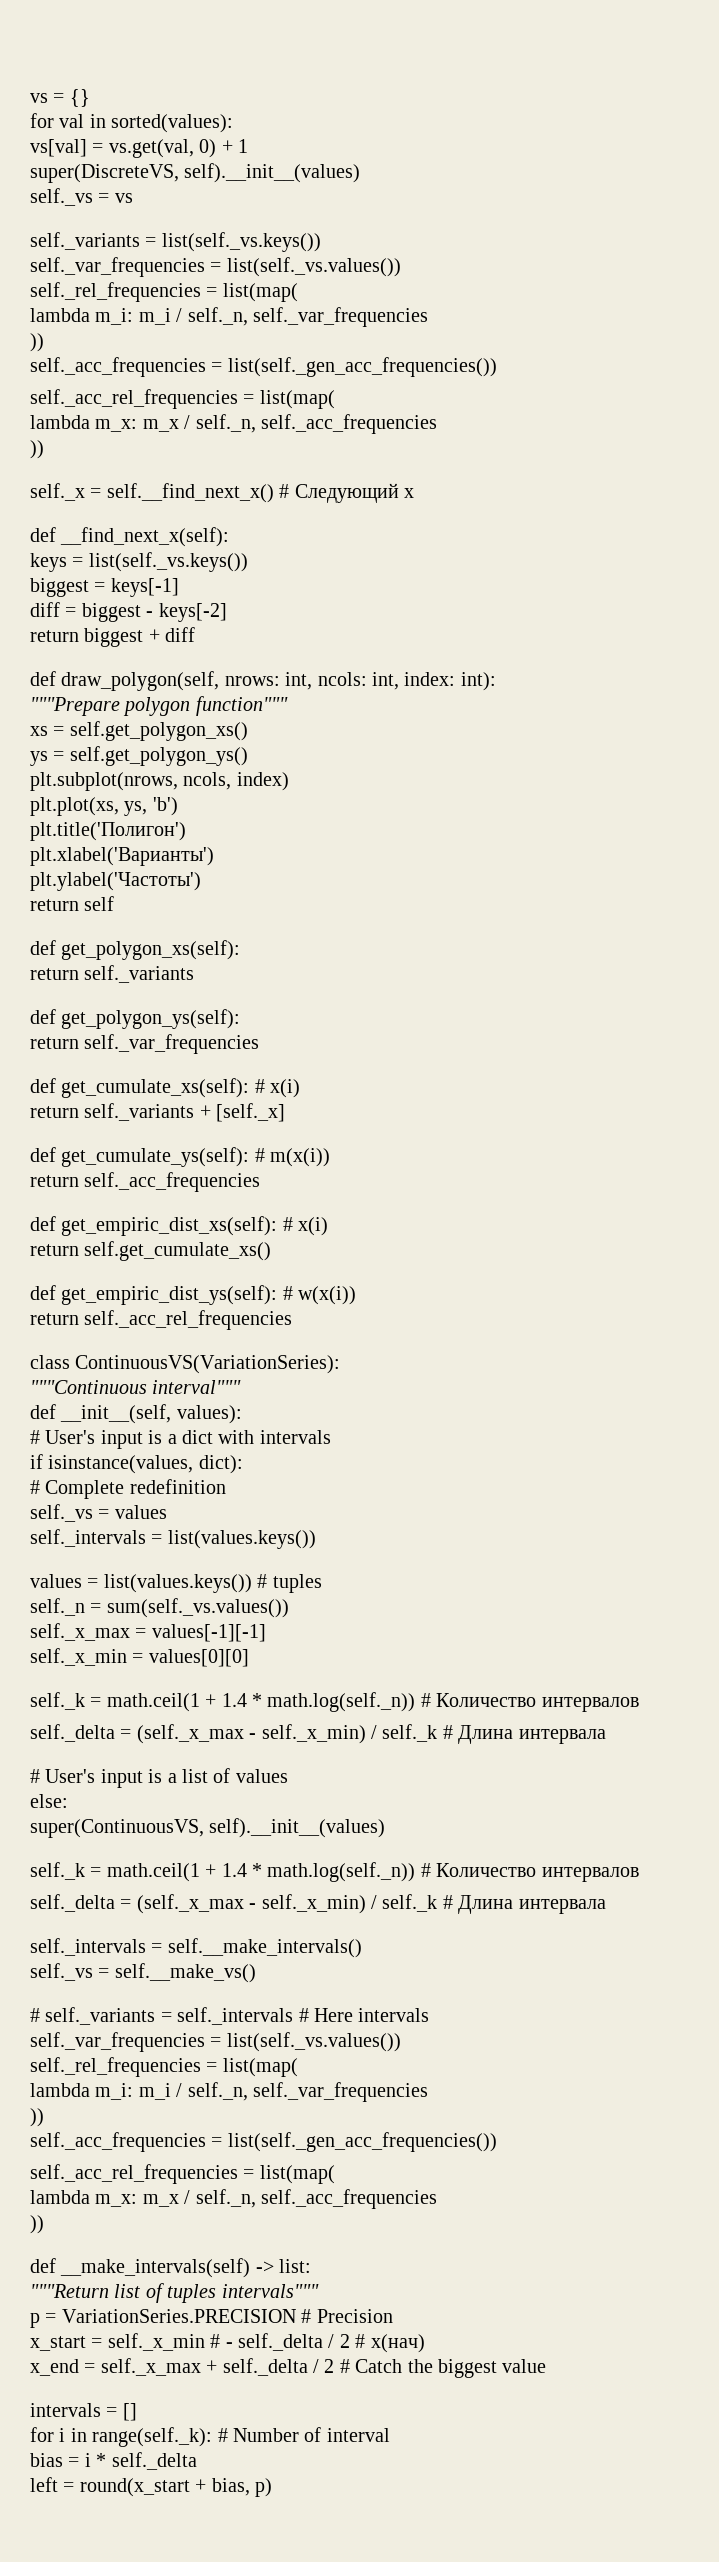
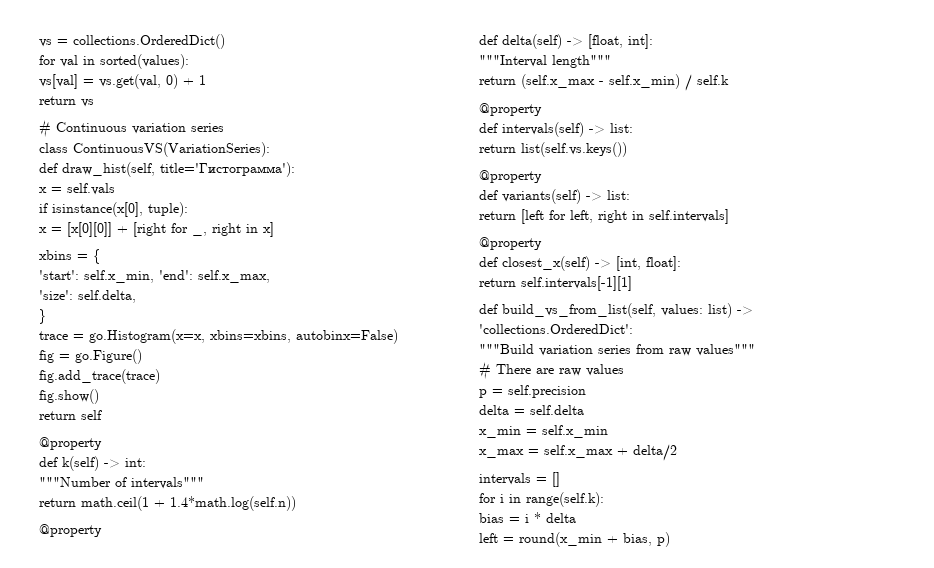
- vs = {}
+ vs = collections.OrderedDict()
- super(DiscreteVS, self).__init__(values)
- self._vs = vs
- self._variants = list(self._vs.keys())
- self._var_frequencies = list(self._vs.values())
- self._rel_frequencies = list(map(
- lambda m_i: m_i / self._n, self._var_frequencies
- ))
- self._acc_frequencies = list(self._gen_acc_frequencies())
- self._acc_rel_frequencies = list(map(
- lambda m_x: m_x / self._n, self._acc_frequencies
- ))
- self._x = self.__find_next_x() # Следующий x
- def __find_next_x(self):
- keys = list(self._vs.keys())
- biggest = keys[-1]
- diff = biggest - keys[-2]
- return biggest + diff
- def draw_polygon(self, nrows: int, ncols: int, index: int):
- """Prepare polygon function"""
- xs = self.get_polygon_xs()
- ys = self.get_polygon_ys()
- plt.subplot(nrows, ncols, index)
- plt.plot(xs, ys, 'b')
- plt.title('Полигон')
- plt.xlabel('Варианты')
- plt.ylabel('Частоты')
+ return vs
+ # Continuous variation series
+ class ContinuousVS(VariationSeries):
+ def draw_hist(self, title='Гистограмма'):
+ x = self.vals
+ if isinstance(x[0], tuple):
+ x = [x[0][0]] + [right for _, right in x]
+ xbins = {
+ 'start': self.x_min, 'end': self.x_max,
+ 'size': self.delta,
+ }
+ trace = go.Histogram(x=x, xbins=xbins, autobinx=False)
+ fig = go.Figure()
+ fig.add_trace(trace)
+ fig.show()
  return self
- def get_polygon_xs(self):
- return self._variants
- def get_polygon_ys(self):
- return self._var_frequencies
- def get_cumulate_xs(self): # x(i)
- return self._variants + [self._x]
- def get_cumulate_ys(self): # m(x(i))
- return self._acc_frequencies
- def get_empiric_dist_xs(self): # x(i)
- return self.get_cumulate_xs()
- def get_empiric_dist_ys(self): # w(x(i))
- return self._acc_rel_frequencies
- class ContinuousVS(VariationSeries):
- """Continuous interval"""
- def __init__(self, values):
- # User's input is a dict with intervals
- if isinstance(values, dict):
- # Complete redefinition
- self._vs = values
- self._intervals = list(values.keys())
- values = list(values.keys()) # tuples
- self._n = sum(self._vs.values())
- self._x_max = values[-1][-1]
- self._x_min = values[0][0]
- self._k = math.ceil(1 + 1.4 * math.log(self._n)) # Количество интервалов
- self._delta = (self._x_max - self._x_min) / self._k # Длина интервала
- # User's input is a list of values
- else:
- super(ContinuousVS, self).__init__(values)
- self._k = math.ceil(1 + 1.4 * math.log(self._n)) # Количество интервалов
- self._delta = (self._x_max - self._x_min) / self._k # Длина интервала
- self._intervals = self.__make_intervals()
- self._vs = self.__make_vs()
- # self._variants = self._intervals # Here intervals
- self._var_frequencies = list(self._vs.values())
- self._rel_frequencies = list(map(
- lambda m_i: m_i / self._n, self._var_frequencies
- ))
- self._acc_frequencies = list(self._gen_acc_frequencies())
- self._acc_rel_frequencies = list(map(
- lambda m_x: m_x / self._n, self._acc_frequencies
- ))
- def __make_intervals(self) -> list:
- """Return list of tuples intervals"""
- p = VariationSeries.PRECISION # Precision
- x_start = self._x_min # - self._delta / 2 # x(нач)
- x_end = self._x_max + self._delta / 2 # Catch the biggest value
+ @property
+ def k(self) -> int:
+ """Number of intervals"""
+ return math.ceil(1 + 1.4*math.log(self.n))
+ @property
+ def delta(self) -> [float, int]:
+ """Interval length"""
+ return (self.x_max - self.x_min) / self.k
+ @property
+ def intervals(self) -> list:
+ return list(self.vs.keys())
+ @property
+ def variants(self) -> list:
+ return [left for left, right in self.intervals]
+ @property
+ def closest_x(self) -> [int, float]:
+ return self.intervals[-1][1]
+ def build_vs_from_list(self, values: list) -> 'collections.OrderedDict':
+ """Build variation series from raw values"""
+ # There are raw values
+ p = self.precision
+ delta = self.delta
+ x_min = self.x_min
+ x_max = self.x_max + delta/2
- for i in range(self._k): # Number of interval
+ for i in range(self.k):
- bias = i * self._delta
+ bias = i * delta
- left = round(x_start + bias, p)
+ left = round(x_min + bias, p)

